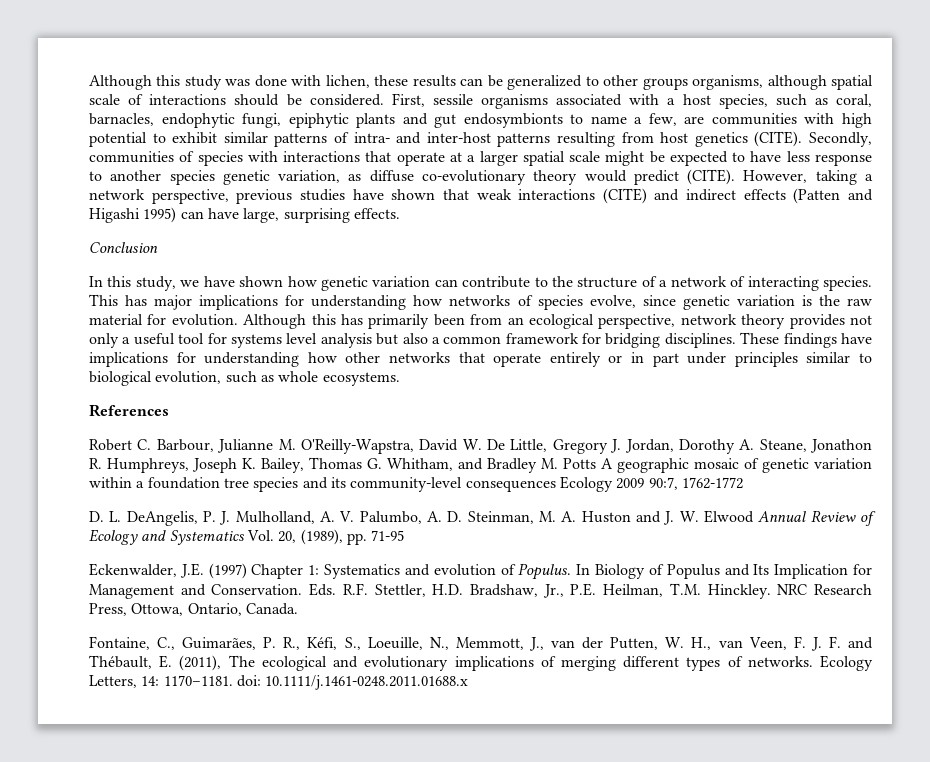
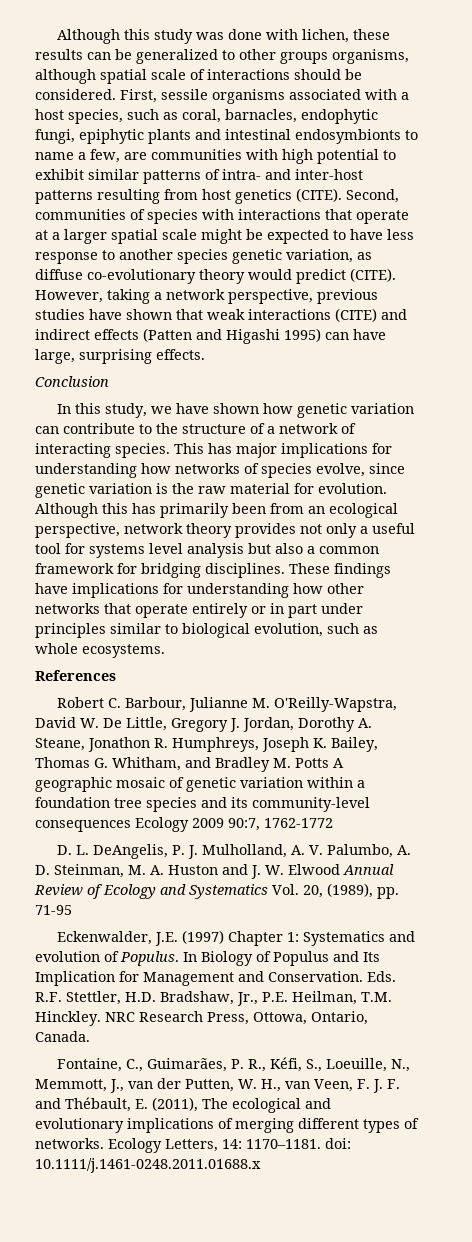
- First, sessile organisms associated with a host species, such as coral, barnacles, endophytic fungi, epiphytic plants and gut endosymbionts to name a few, are communities with high potential to exhibit similar patterns of intra- and inter-host patterns resulting from host genetics (CITE).
+ First, sessile organisms associated with a host species, such as coral, barnacles, endophytic fungi, epiphytic plants and intestinal endosymbionts to name a few, are communities with high potential to exhibit similar patterns of intra- and inter-host patterns resulting from host genetics (CITE).
- Secondly, communities of species with interactions that operate at a larger spatial scale might be expected to have less response to another species genetic variation, as diffuse co-evolutionary theory would predict (CITE).
+ Second, communities of species with interactions that operate at a larger spatial scale might be expected to have less response to another species genetic variation, as diffuse co-evolutionary theory would predict (CITE).

